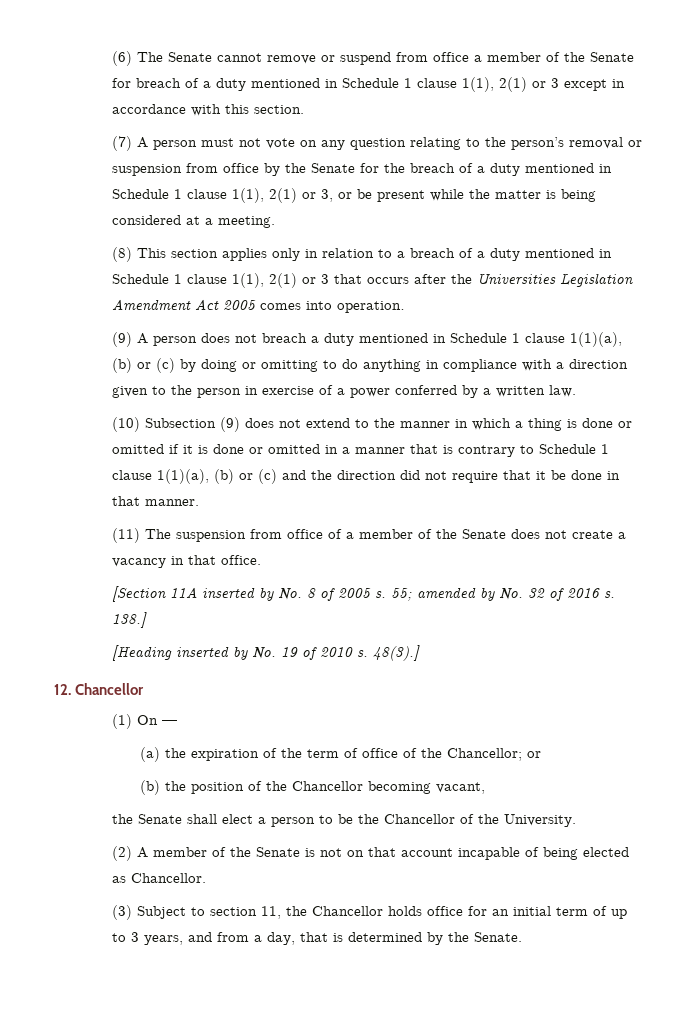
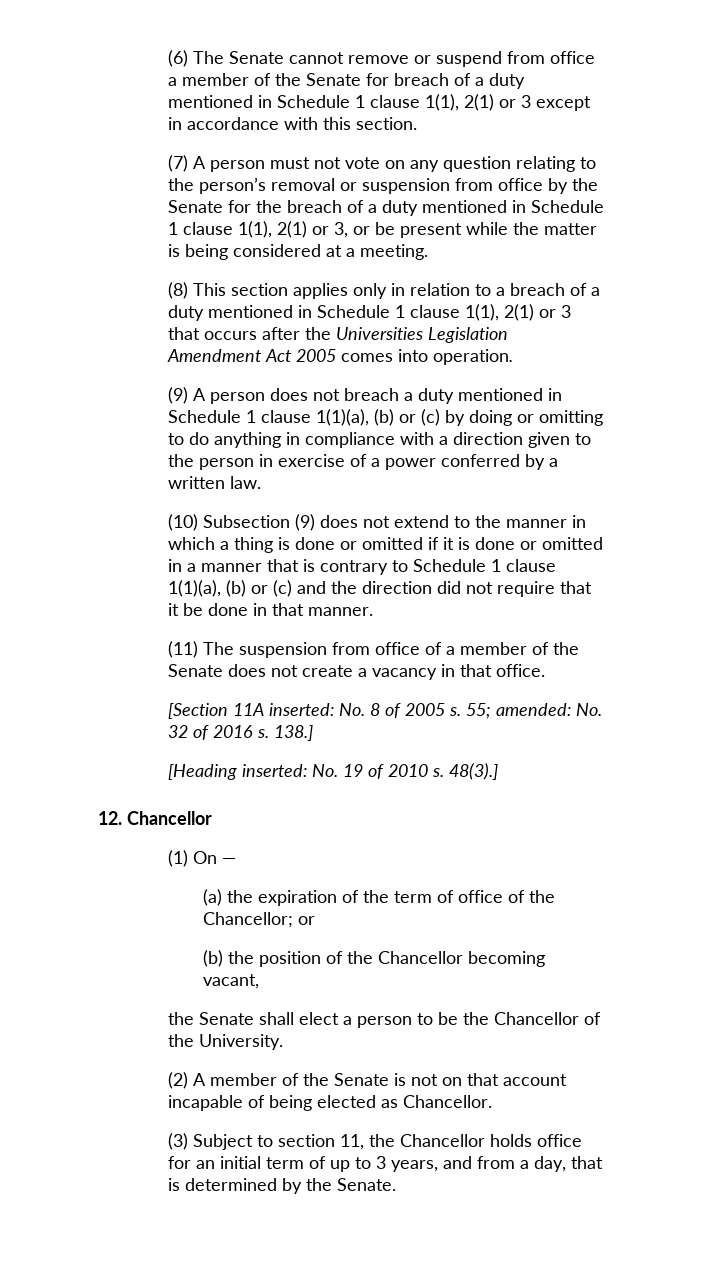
- [Section 11A inserted by No. 8 of 2005 s.
+ [Section 11A inserted: No. 8 of 2005 s.
- 55; amended by No. 32 of 2016 s.
+ 55; amended: No. 32 of 2016 s.
- [Heading inserted by No. 19 of 2010 s.
+ [Heading inserted: No. 19 of 2010 s.

